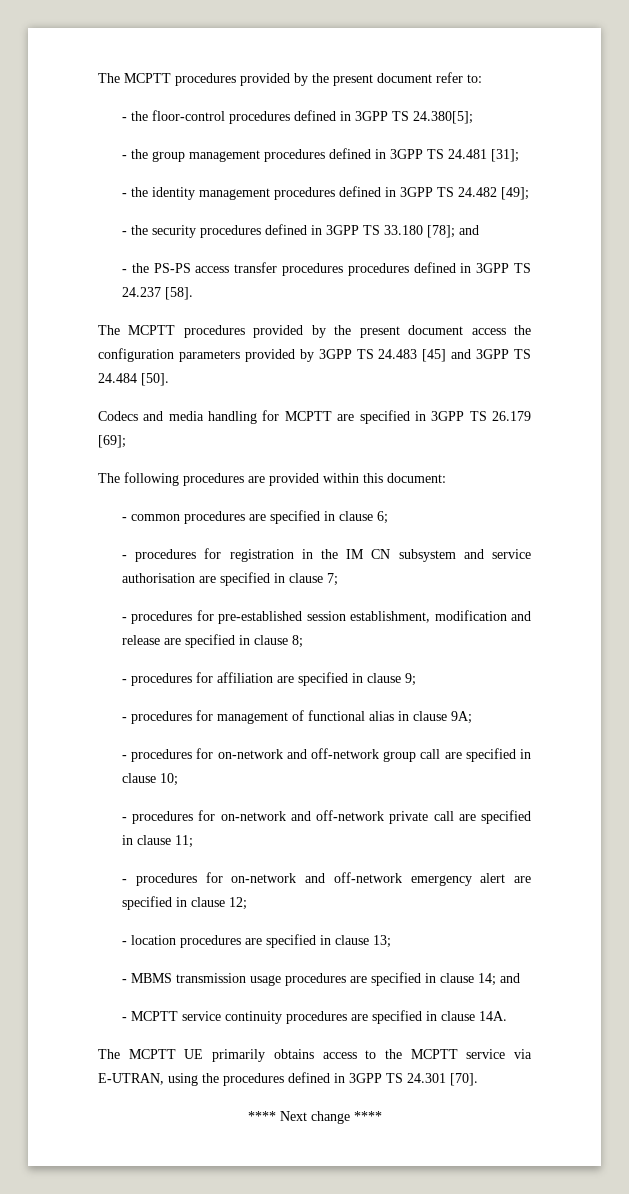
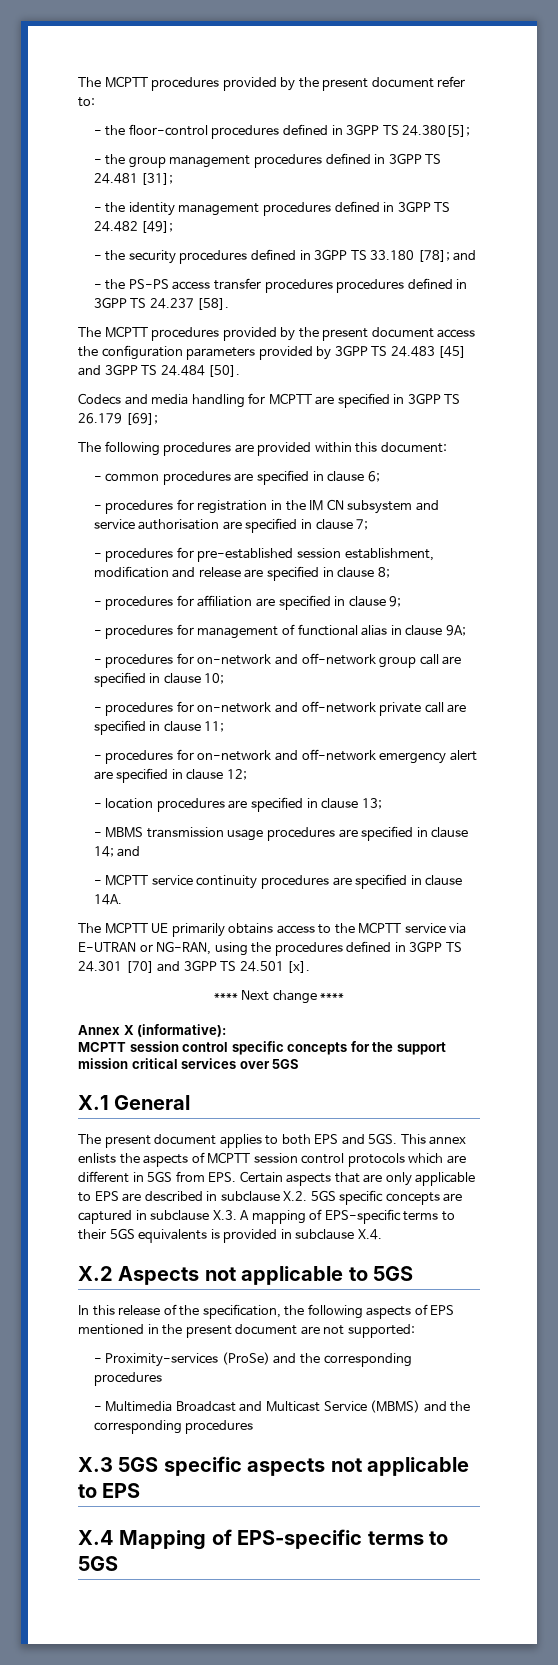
- The MCPTT UE primarily obtains access to the MCPTT service via E-UTRAN, using the procedures defined in 3GPP TS 24.301 [70].
+ The MCPTT UE primarily obtains access to the MCPTT service via E-UTRAN or NG-RAN, using the procedures defined in 3GPP TS 24.301 [70] and 3GPP TS 24.501 [x].
  **** Next change ****
+ Annex X (informative):
+ MCPTT session control specific concepts for the support mission critical services over 5GS
+ X.1 General
+ The present document applies to both EPS and 5GS. This annex enlists the aspects of MCPTT session control protocols which are different in 5GS from EPS. Certain aspects that are only applicable to EPS are described in subclause X.2. 5GS specific concepts are captured in subclause X.3. A mapping of EPS-specific terms to their 5GS equivalents is provided in subclause X.4.
+ X.2 Aspects not applicable to 5GS
+ In this release of the specification, the following aspects of EPS mentioned in the present document are not supported:
+ - Proximity-services (ProSe) and the corresponding procedures
+ - Multimedia Broadcast and Multicast Service (MBMS) and the corresponding procedures
+ X.3 5GS specific aspects not applicable to EPS
+ X.4 Mapping of EPS-specific terms to 5GS

